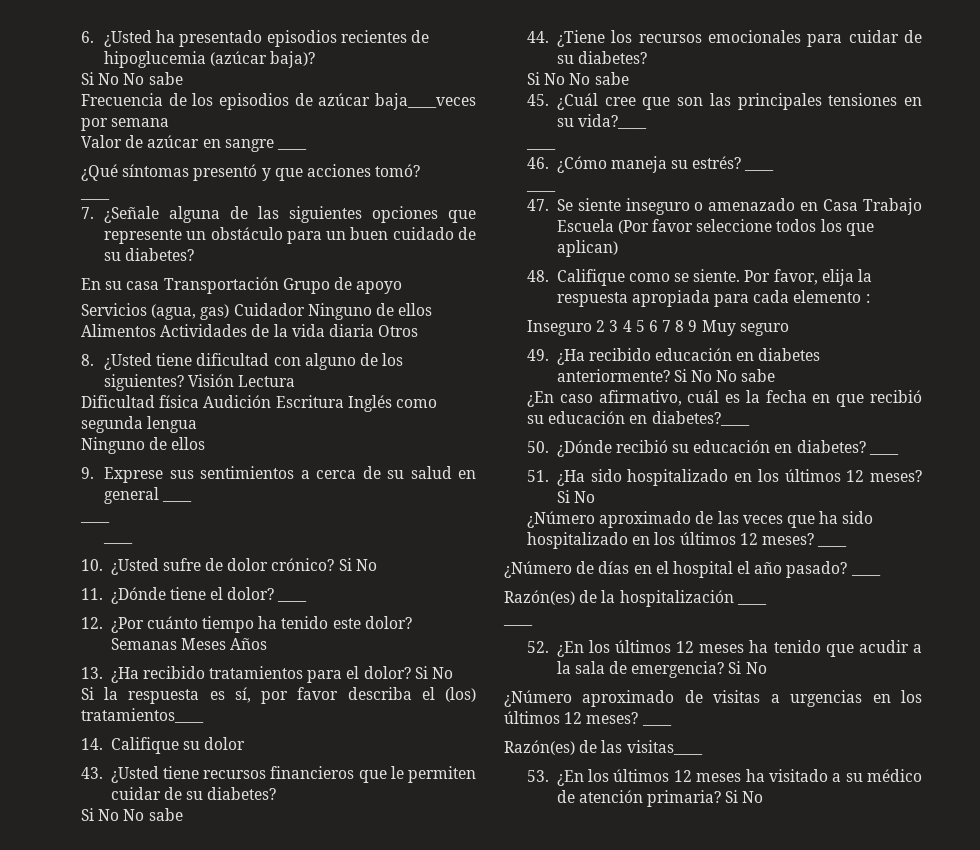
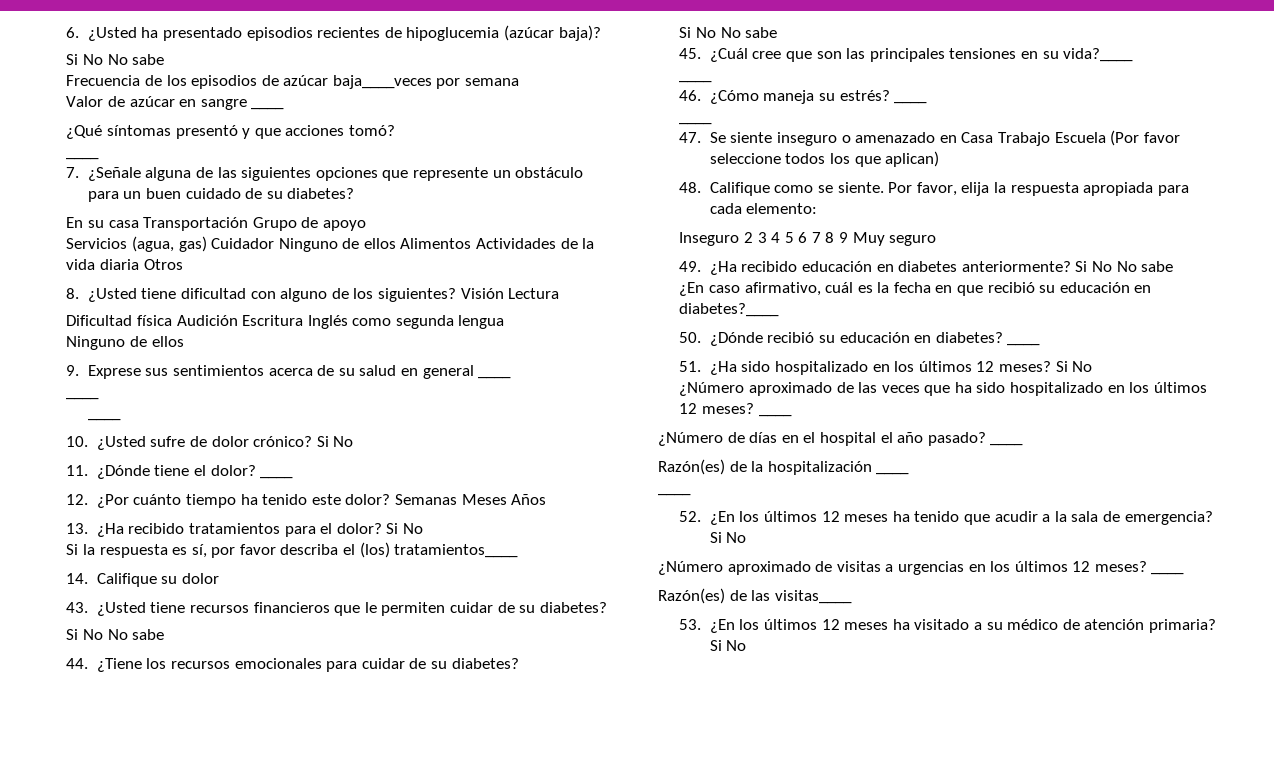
- 9. Exprese sus sentimientos a cerca de su salud en general ____
+ 9. Exprese sus sentimientos acerca de su salud en general ____
- Por favor, elija la respuesta apropiada para cada elemento :
+ Por favor, elija la respuesta apropiada para cada elemento:

